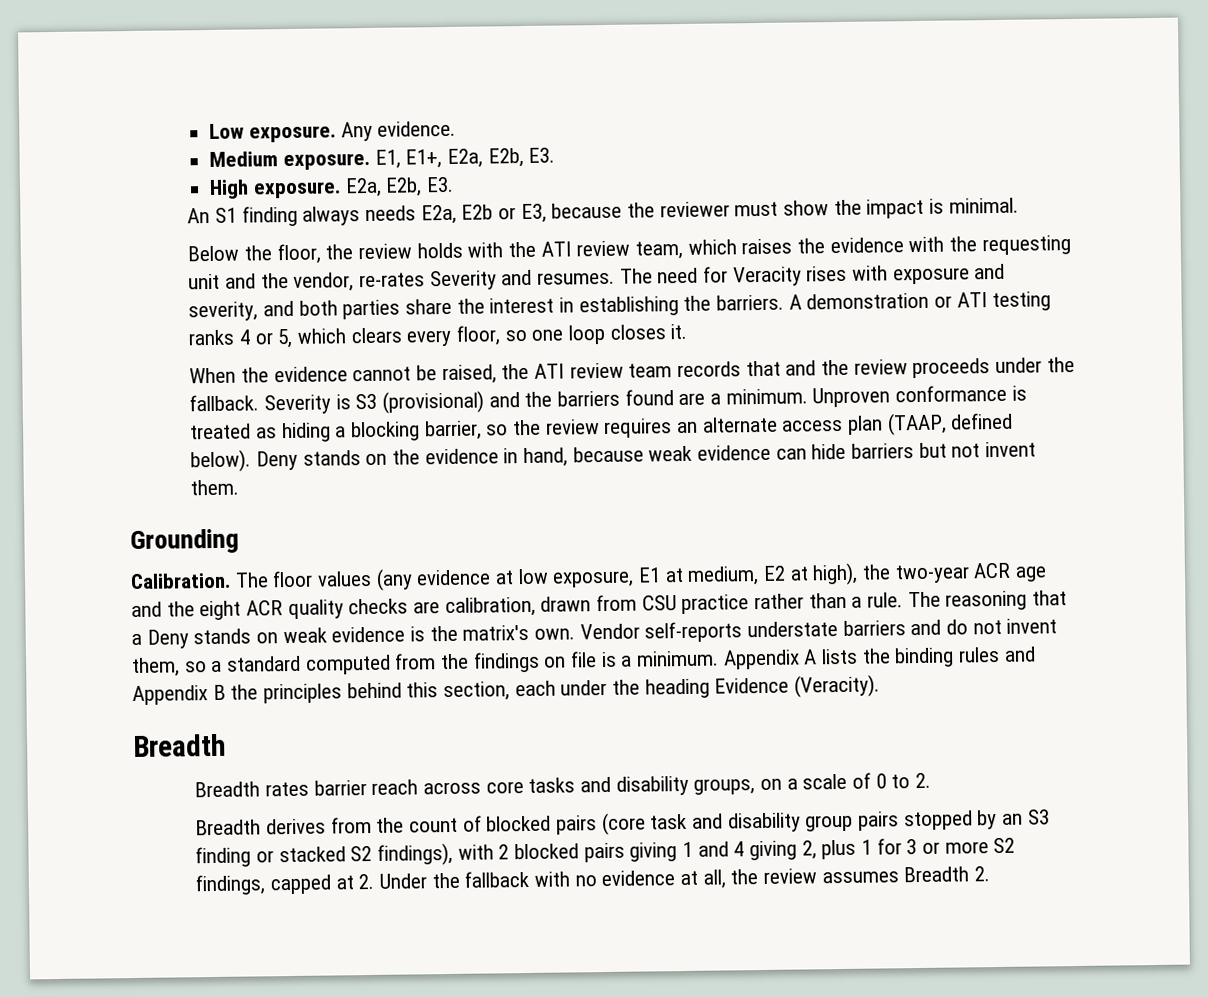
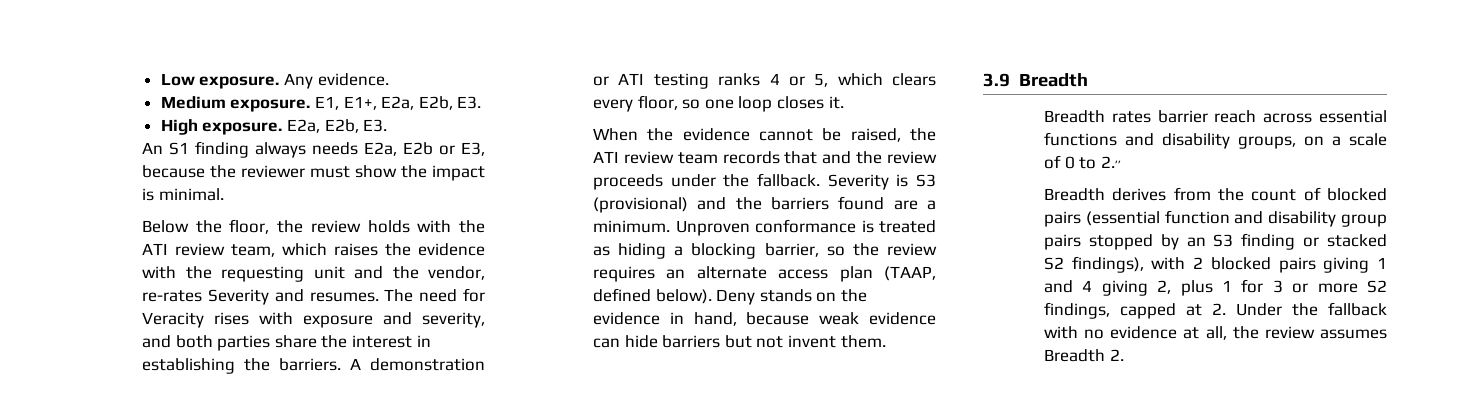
- Grounding
- Calibration. The floor values (any evidence at low exposure, E1 at medium, E2 at high), the two-year ACR age and the eight ACR quality checks are calibration, drawn from CSU practice rather than a rule. The reasoning that a Deny stands on weak evidence is the matrix's own. Vendor self-reports understate barriers and do not invent them, so a standard computed from the findings on file is a minimum. Appendix A lists the binding rules and Appendix B the principles behind this section, each under the heading Evidence (Veracity).
- Breadth
+ 3.9 Breadth
- Breadth rates barrier reach across core tasks and disability groups, on a scale of 0 to 2.
+ Breadth rates barrier reach across essential functions and disability groups, on a scale of 0 to 2.,,
- Breadth derives from the count of blocked pairs (core task and disability group pairs stopped by an S3 finding or stacked S2 findings), with 2 blocked pairs giving 1 and 4 giving 2, plus 1 for 3 or more S2 findings, capped at 2. Under the fallback with no evidence at all, the review assumes Breadth 2.
+ Breadth derives from the count of blocked pairs (essential function and disability group pairs stopped by an S3 finding or stacked S2 findings), with 2 blocked pairs giving 1 and 4 giving 2, plus 1 for 3 or more S2 findings, capped at 2. Under the fallback with no evidence at all, the review assumes Breadth 2.

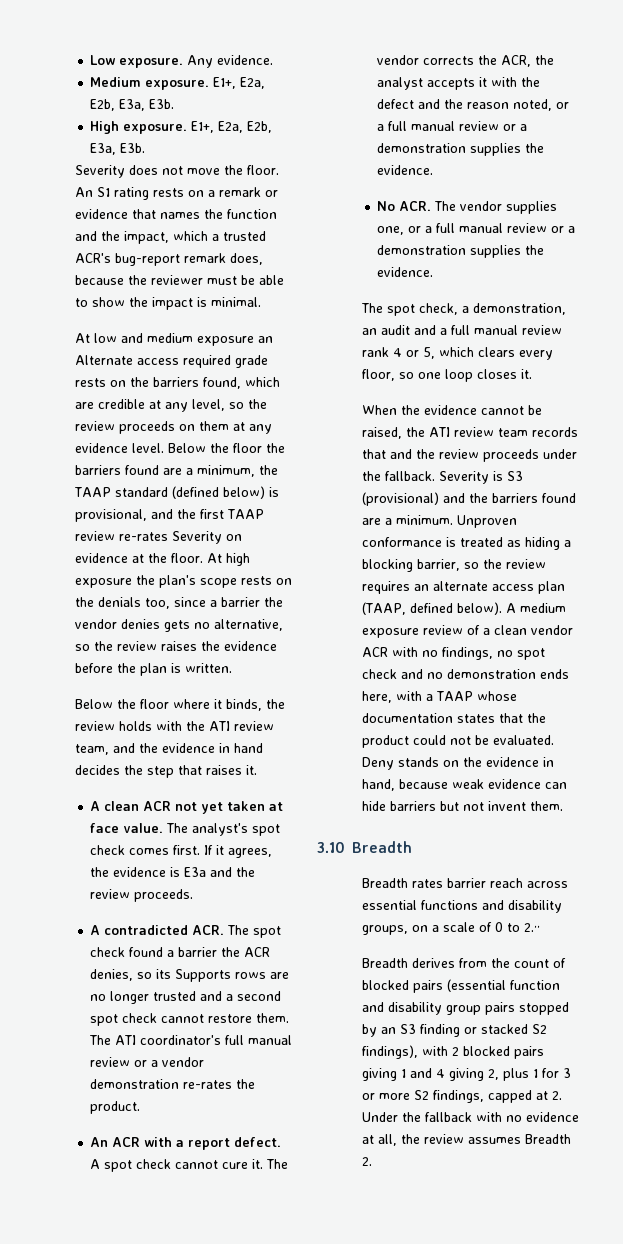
- Medium exposure. E1, E1+, E2a, E2b, E3.
+ Medium exposure. E1+, E2a, E2b, E3a, E3b.
- High exposure. E2a, E2b, E3.
- An S1 finding always needs E2a, E2b or E3, because the reviewer must show the impact is minimal.
+ High exposure. E1+, E2a, E2b, E3a, E3b.
+ Severity does not move the floor. An S1 rating rests on a remark or evidence that names the function and the impact, which a trusted ACR's bug-report remark does, because the reviewer must be able to show the impact is minimal.
- Below the floor, the review holds with the ATI review team, which raises the evidence with the requesting unit and the vendor, re-rates Severity and resumes. The need for Veracity rises with exposure and severity, and both parties share the interest in establishing the barriers. A demonstration or ATI testing ranks 4 or 5, which clears every floor, so one loop closes it.
+ At low and medium exposure an Alternate access required grade rests on the barriers found, which are credible at any level, so the review proceeds on them at any evidence level. Below the floor the barriers found are a minimum, the TAAP standard (defined below) is provisional, and the first TAAP review re-rates Severity on evidence at the floor. At high exposure the plan's scope rests on the denials too, since a barrier the vendor denies gets no alternative, so the review raises the evidence before the plan is written.
+ Below the floor where it binds, the review holds with the ATI review team, and the evidence in hand decides the step that raises it.
+ A clean ACR not yet taken at face value. The analyst's spot check comes first. If it agrees, the evidence is E3a and the review proceeds.
+ A contradicted ACR. The spot check found a barrier the ACR denies, so its Supports rows are no longer trusted and a second spot check cannot restore them. The ATI coordinator's full manual review or a vendor demonstration re-rates the product.
+ An ACR with a report defect. A spot check cannot cure it. The vendor corrects the ACR, the analyst accepts it with the defect and the reason noted, or a full manual review or a demonstration supplies the evidence.
+ No ACR. The vendor supplies one, or a full manual review or a demonstration supplies the evidence.
+ The spot check, a demonstration, an audit and a full manual review rank 4 or 5, which clears every floor, so one loop closes it.
+ A medium exposure review of a clean vendor ACR with no findings, no spot check and no demonstration ends here, with a TAAP whose documentation states that the product could not be evaluated.
- 3.9 Breadth
+ 3.10 Breadth

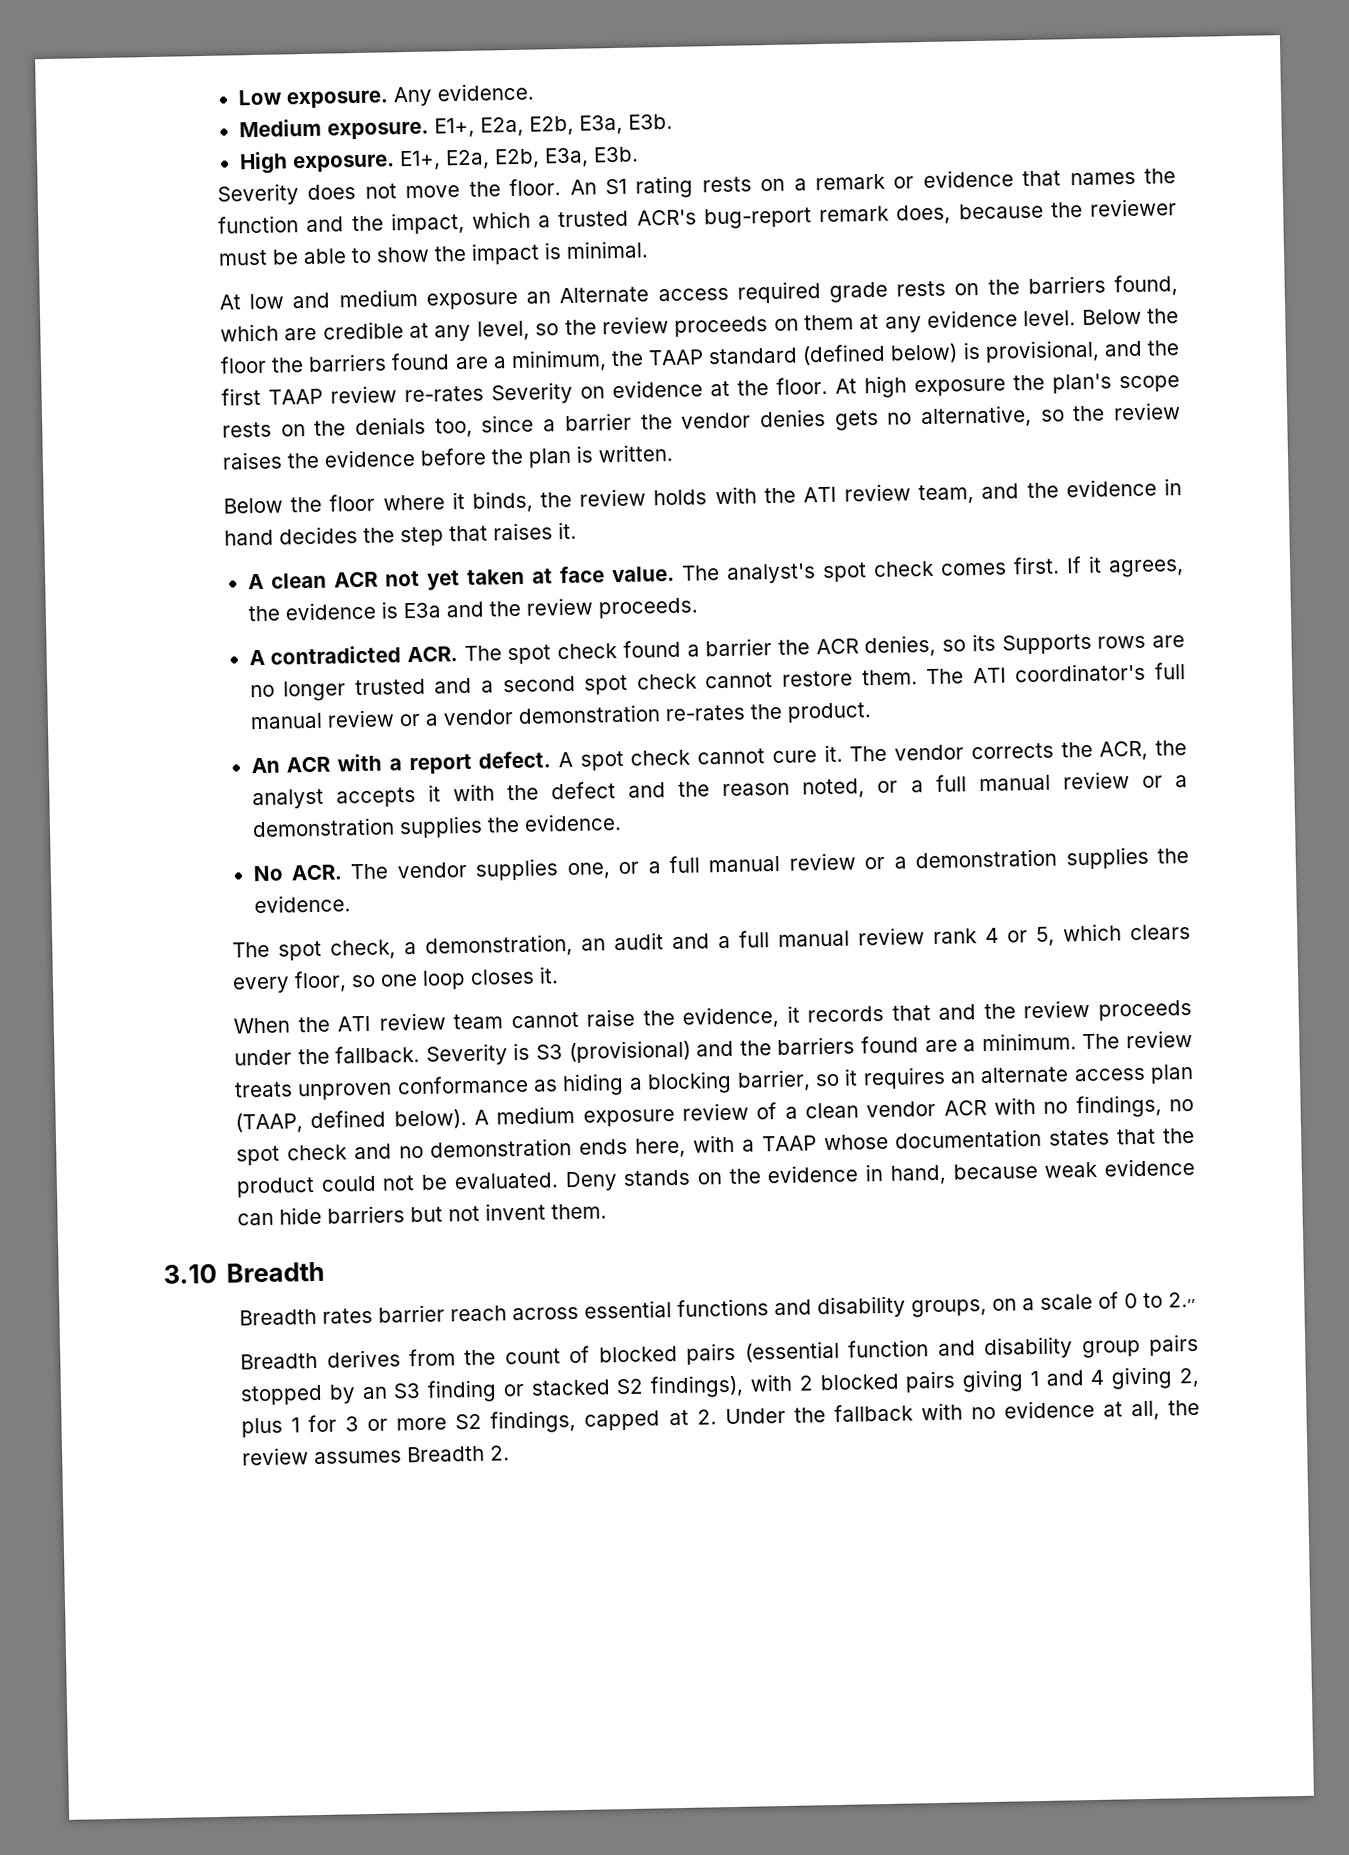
- When the evidence cannot be raised, the ATI review team records that and the review proceeds under the fallback.
+ When the ATI review team cannot raise the evidence, it records that and the review proceeds under the fallback.
- Unproven conformance is treated as hiding a blocking barrier, so the review requires an alternate access plan (TAAP, defined below).
+ The review treats unproven conformance as hiding a blocking barrier, so it requires an alternate access plan (TAAP, defined below).

